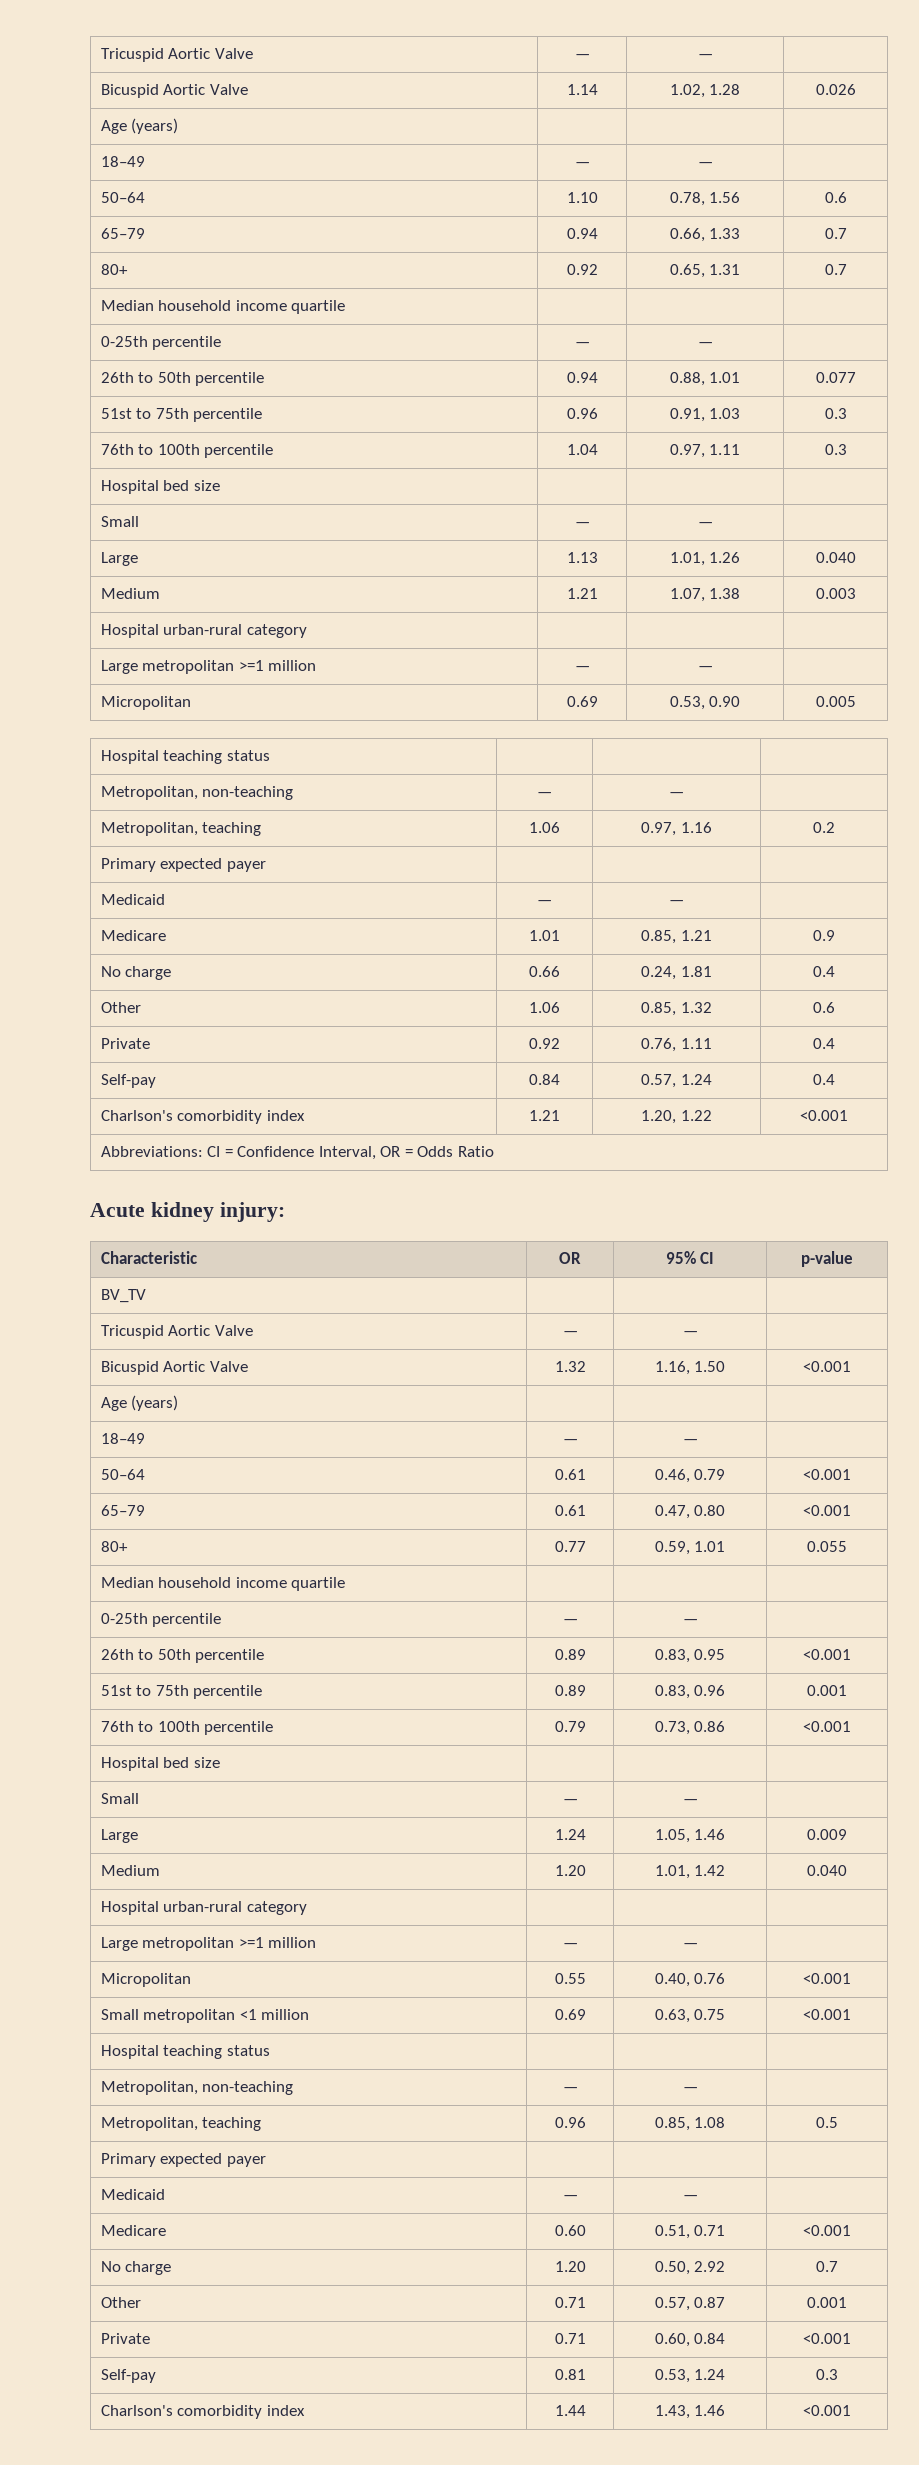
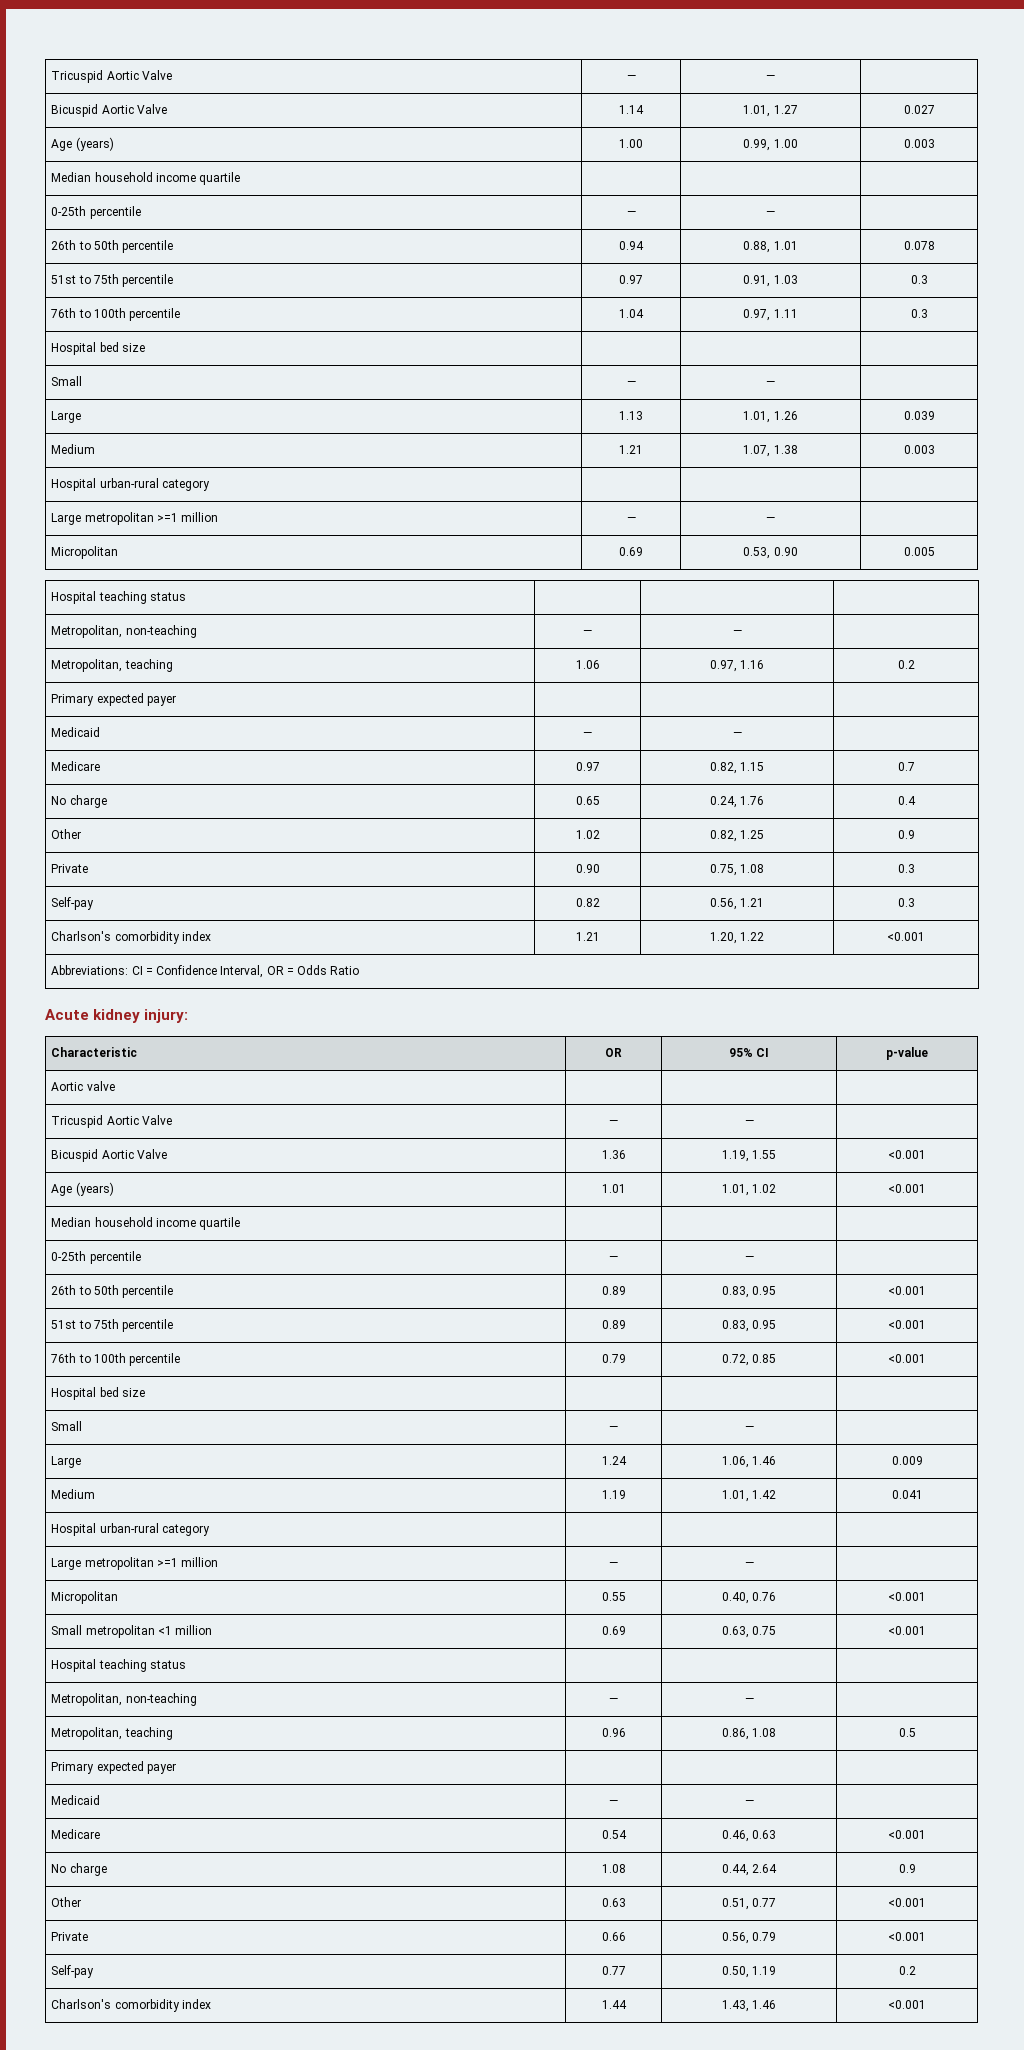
- Bicuspid Aortic Valve | 1.14 | 1.02, 1.28 | 0.026
- Age (years) | | |
- 18–49 | — | — |
- 50–64 | 1.10 | 0.78, 1.56 | 0.6
- 65–79 | 0.94 | 0.66, 1.33 | 0.7
- 80+ | 0.92 | 0.65, 1.31 | 0.7
+ Bicuspid Aortic Valve | 1.14 | 1.01, 1.27 | 0.027
+ Age (years) | 1.00 | 0.99, 1.00 | 0.003
- 26th to 50th percentile | 0.94 | 0.88, 1.01 | 0.077
- 51st to 75th percentile | 0.96 | 0.91, 1.03 | 0.3
+ 26th to 50th percentile | 0.94 | 0.88, 1.01 | 0.078
+ 51st to 75th percentile | 0.97 | 0.91, 1.03 | 0.3
- Large | 1.13 | 1.01, 1.26 | 0.040
+ Large | 1.13 | 1.01, 1.26 | 0.039
- Medicare | 1.01 | 0.85, 1.21 | 0.9
- No charge | 0.66 | 0.24, 1.81 | 0.4
+ Medicare | 0.97 | 0.82, 1.15 | 0.7
+ No charge | 0.65 | 0.24, 1.76 | 0.4
- Other | 1.06 | 0.85, 1.32 | 0.6
- Private | 0.92 | 0.76, 1.11 | 0.4
- Self-pay | 0.84 | 0.57, 1.24 | 0.4
+ Other | 1.02 | 0.82, 1.25 | 0.9
+ Private | 0.90 | 0.75, 1.08 | 0.3
+ Self-pay | 0.82 | 0.56, 1.21 | 0.3
- BV_TV | | |
+ Aortic valve | | |
  Tricuspid Aortic Valve | — | — |
- Bicuspid Aortic Valve | 1.32 | 1.16, 1.50 | <0.001
- Age (years) | | |
- 18–49 | — | — |
- 50–64 | 0.61 | 0.46, 0.79 | <0.001
- 65–79 | 0.61 | 0.47, 0.80 | <0.001
- 80+ | 0.77 | 0.59, 1.01 | 0.055
+ Bicuspid Aortic Valve | 1.36 | 1.19, 1.55 | <0.001
+ Age (years) | 1.01 | 1.01, 1.02 | <0.001
- 51st to 75th percentile | 0.89 | 0.83, 0.96 | 0.001
+ 51st to 75th percentile | 0.89 | 0.83, 0.95 | <0.001
- 76th to 100th percentile | 0.79 | 0.73, 0.86 | <0.001
+ 76th to 100th percentile | 0.79 | 0.72, 0.85 | <0.001
- Large | 1.24 | 1.05, 1.46 | 0.009
+ Large | 1.24 | 1.06, 1.46 | 0.009
- Medium | 1.20 | 1.01, 1.42 | 0.040
+ Medium | 1.19 | 1.01, 1.42 | 0.041
- Metropolitan, teaching | 0.96 | 0.85, 1.08 | 0.5
+ Metropolitan, teaching | 0.96 | 0.86, 1.08 | 0.5
- Medicare | 0.60 | 0.51, 0.71 | <0.001
+ Medicare | 0.54 | 0.46, 0.63 | <0.001
- No charge | 1.20 | 0.50, 2.92 | 0.7
- Other | 0.71 | 0.57, 0.87 | 0.001
- Private | 0.71 | 0.60, 0.84 | <0.001
- Self-pay | 0.81 | 0.53, 1.24 | 0.3
+ No charge | 1.08 | 0.44, 2.64 | 0.9
+ Other | 0.63 | 0.51, 0.77 | <0.001
+ Private | 0.66 | 0.56, 0.79 | <0.001
+ Self-pay | 0.77 | 0.50, 1.19 | 0.2

